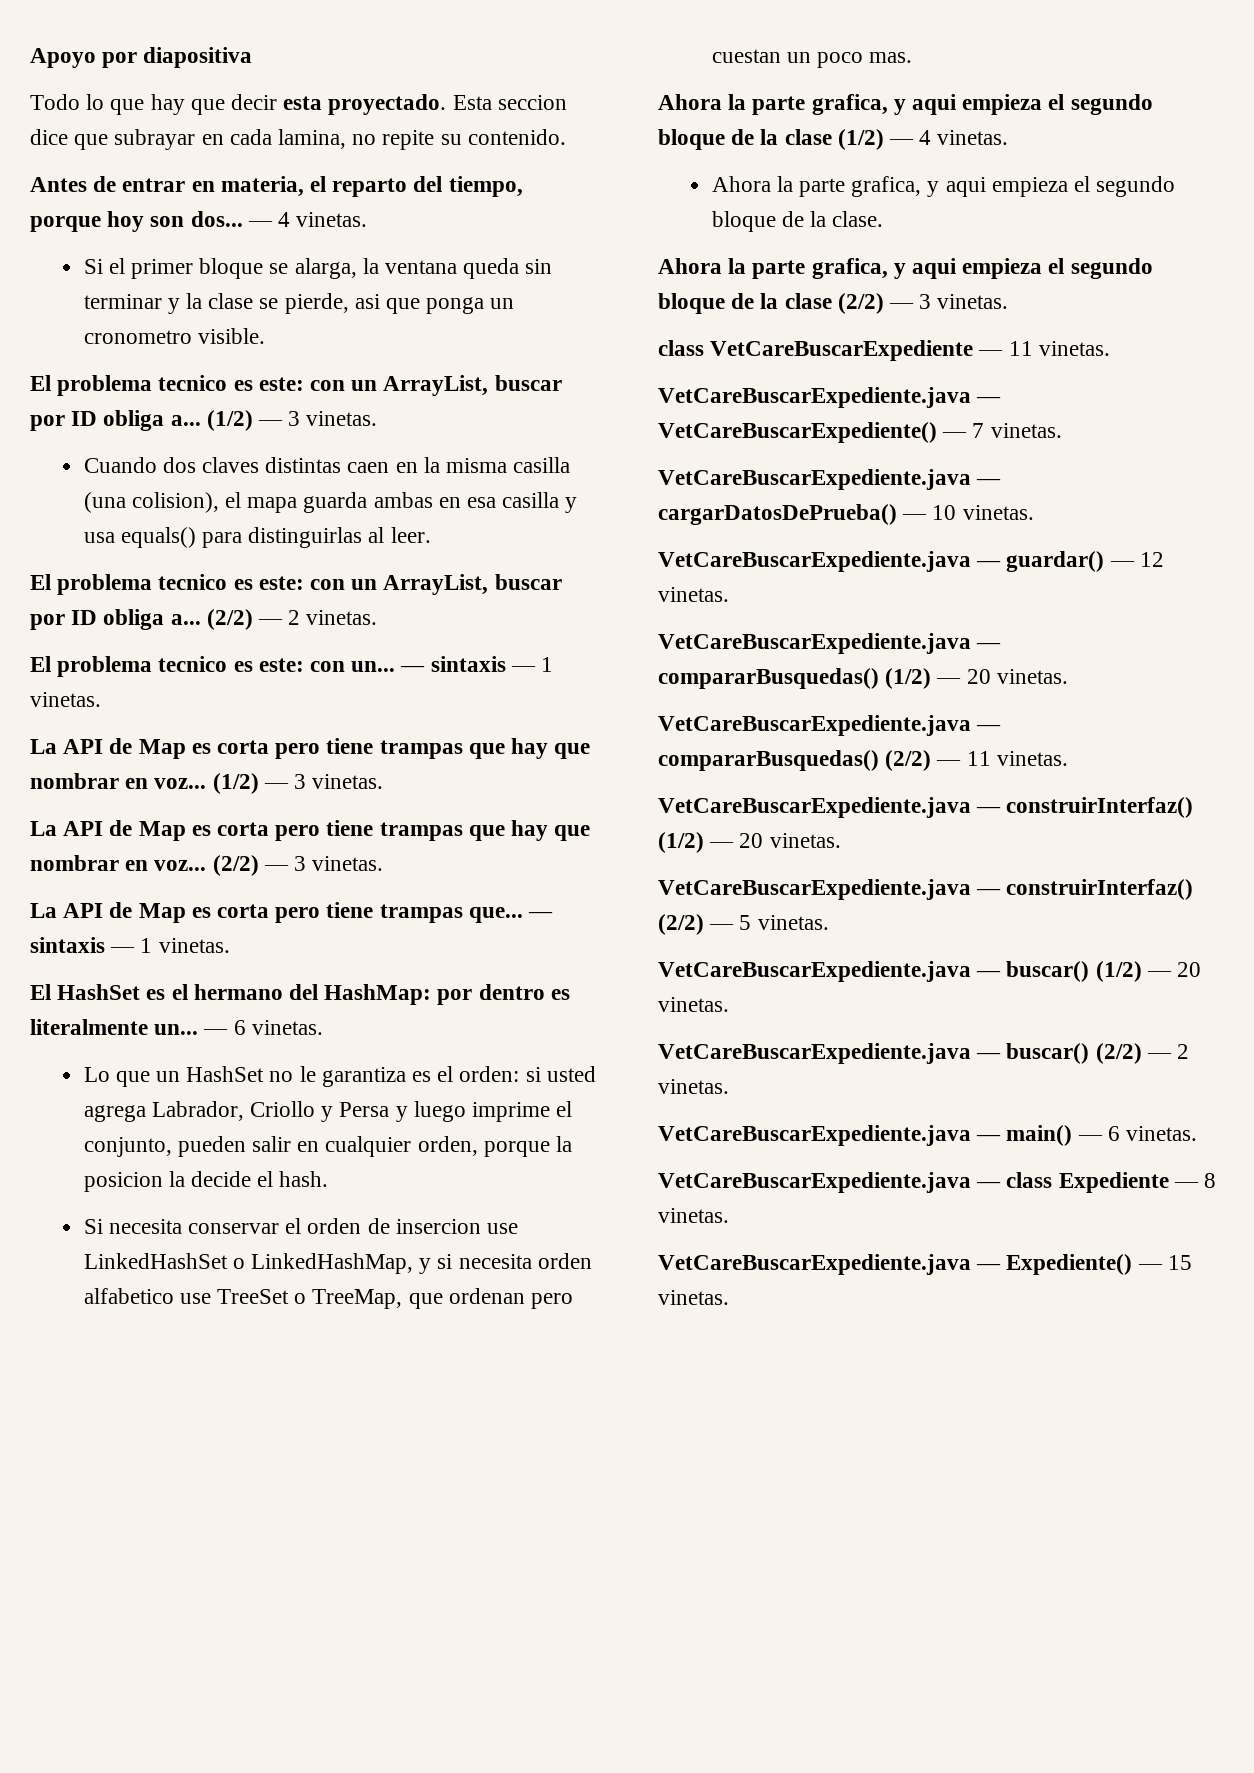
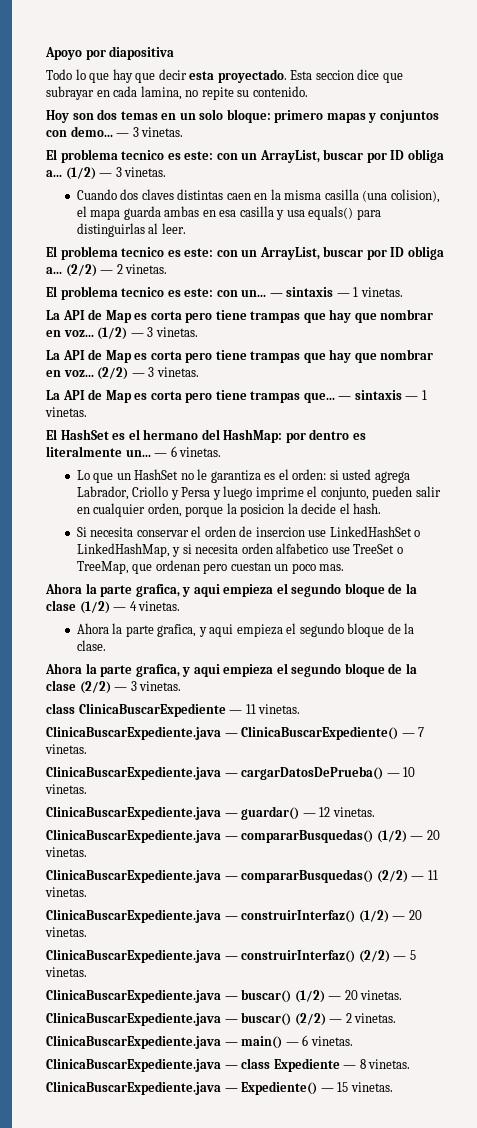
- Antes de entrar en materia, el reparto del tiempo, porque hoy son dos... — 4 vinetas.
- Si el primer bloque se alarga, la ventana queda sin terminar y la clase se pierde, asi que ponga un cronometro visible.
+ Hoy son dos temas en un solo bloque: primero mapas y conjuntos con demo... — 3 vinetas.
- class VetCareBuscarExpediente — 11 vinetas.
- VetCareBuscarExpediente.java — VetCareBuscarExpediente() — 7 vinetas.
+ class ClinicaBuscarExpediente — 11 vinetas.
+ ClinicaBuscarExpediente.java — ClinicaBuscarExpediente() — 7 vinetas.
- VetCareBuscarExpediente.java — cargarDatosDePrueba() — 10 vinetas.
+ ClinicaBuscarExpediente.java — cargarDatosDePrueba() — 10 vinetas.
- VetCareBuscarExpediente.java — guardar() — 12 vinetas.
+ ClinicaBuscarExpediente.java — guardar() — 12 vinetas.
- VetCareBuscarExpediente.java — compararBusquedas() (1/2) — 20 vinetas.
+ ClinicaBuscarExpediente.java — compararBusquedas() (1/2) — 20 vinetas.
- VetCareBuscarExpediente.java — compararBusquedas() (2/2) — 11 vinetas.
+ ClinicaBuscarExpediente.java — compararBusquedas() (2/2) — 11 vinetas.
- VetCareBuscarExpediente.java — construirInterfaz() (1/2) — 20 vinetas.
+ ClinicaBuscarExpediente.java — construirInterfaz() (1/2) — 20 vinetas.
- VetCareBuscarExpediente.java — construirInterfaz() (2/2) — 5 vinetas.
+ ClinicaBuscarExpediente.java — construirInterfaz() (2/2) — 5 vinetas.
- VetCareBuscarExpediente.java — buscar() (1/2) — 20 vinetas.
+ ClinicaBuscarExpediente.java — buscar() (1/2) — 20 vinetas.
- VetCareBuscarExpediente.java — buscar() (2/2) — 2 vinetas.
+ ClinicaBuscarExpediente.java — buscar() (2/2) — 2 vinetas.
- VetCareBuscarExpediente.java — main() — 6 vinetas.
+ ClinicaBuscarExpediente.java — main() — 6 vinetas.
- VetCareBuscarExpediente.java — class Expediente — 8 vinetas.
+ ClinicaBuscarExpediente.java — class Expediente — 8 vinetas.
- VetCareBuscarExpediente.java — Expediente() — 15 vinetas.
+ ClinicaBuscarExpediente.java — Expediente() — 15 vinetas.

